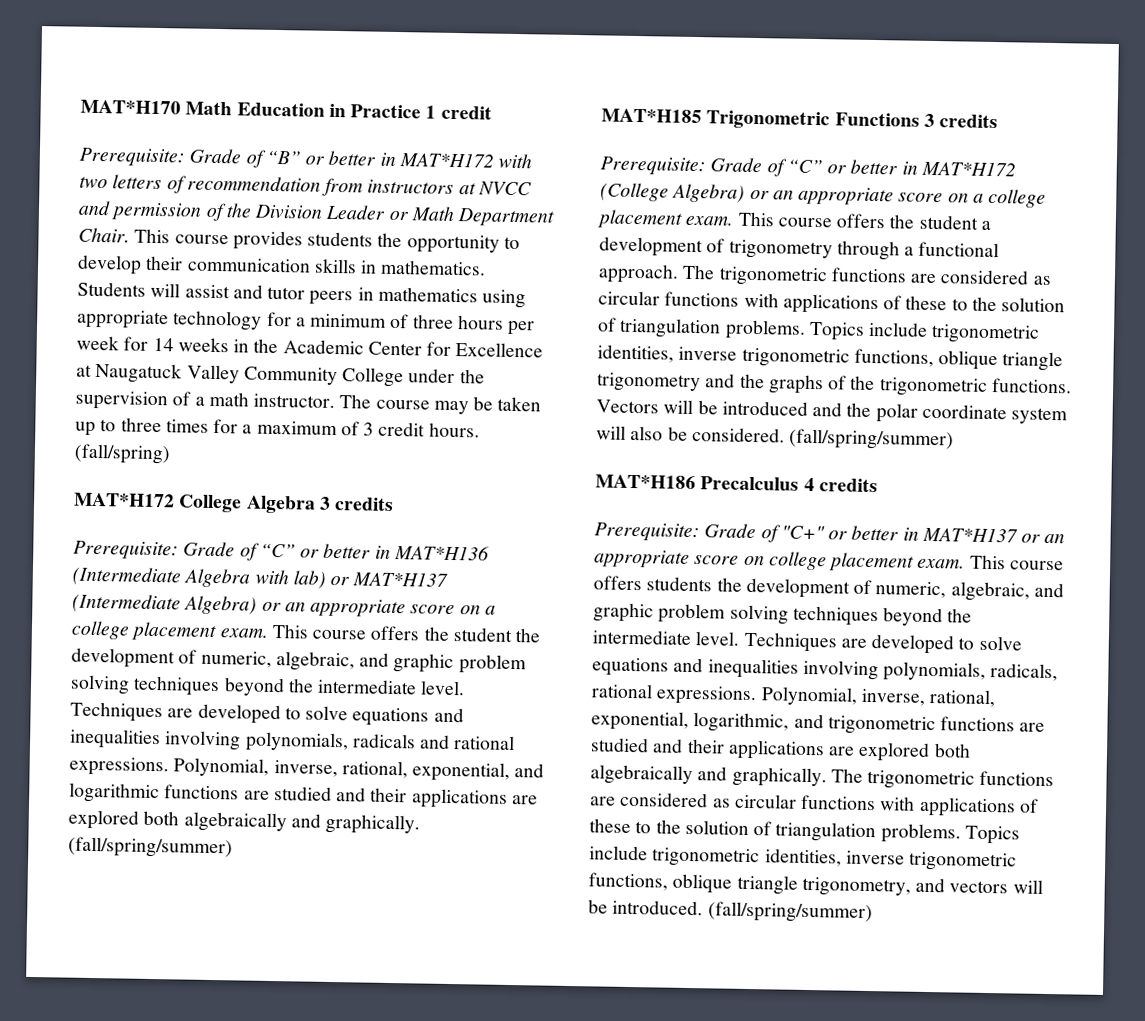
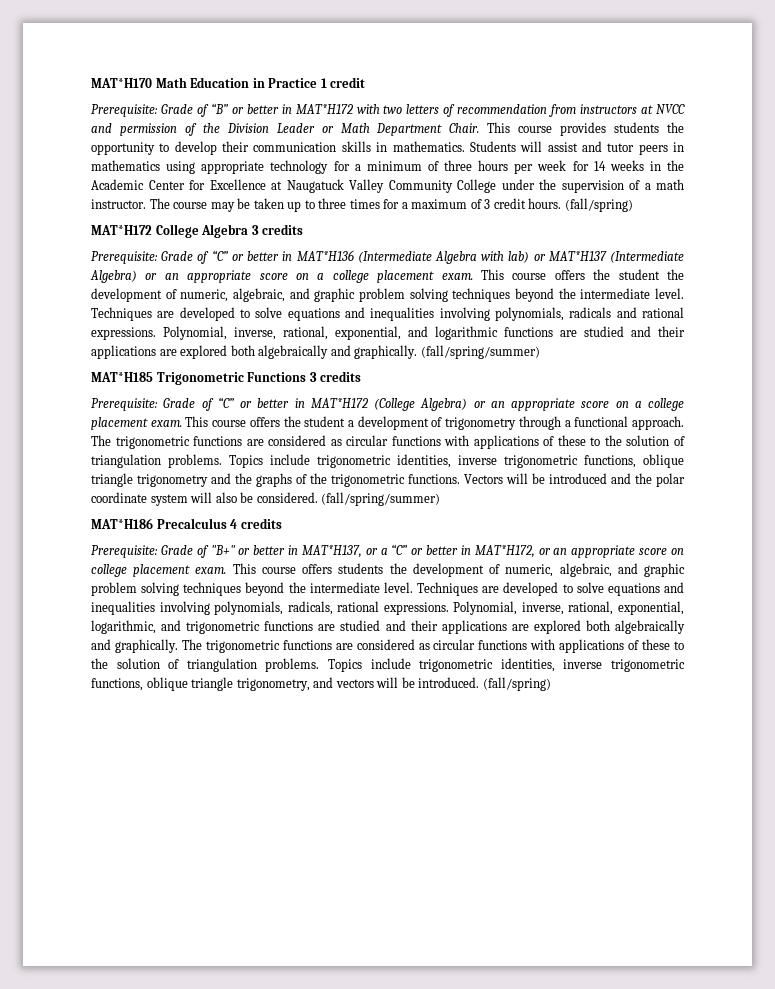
- Prerequisite: Grade of "C+" or better in MAT*H137 or an appropriate score on college placement exam.
+ Prerequisite: Grade of "B+" or better in MAT*H137, or a “C” or better in MAT*H172, or an appropriate score on college placement exam.
- Topics include trigonometric identities, inverse trigonometric functions, oblique triangle trigonometry, and vectors will be introduced. (fall/spring/summer)
+ Topics include trigonometric identities, inverse trigonometric functions, oblique triangle trigonometry, and vectors will be introduced. (fall/spring)

